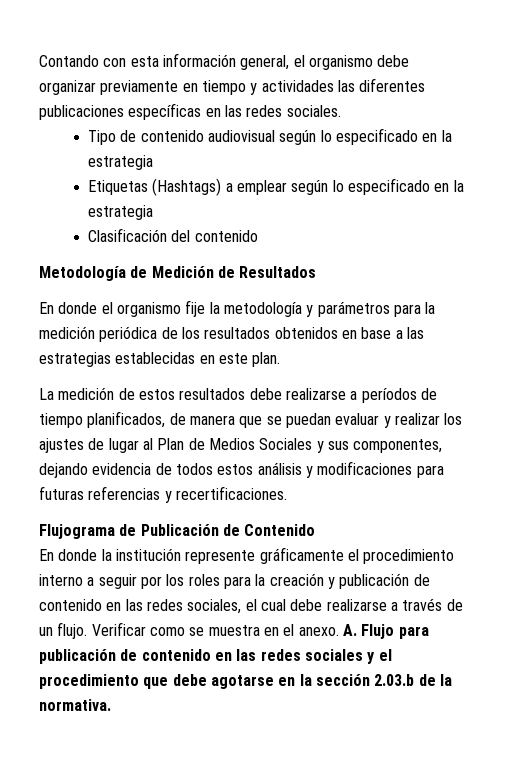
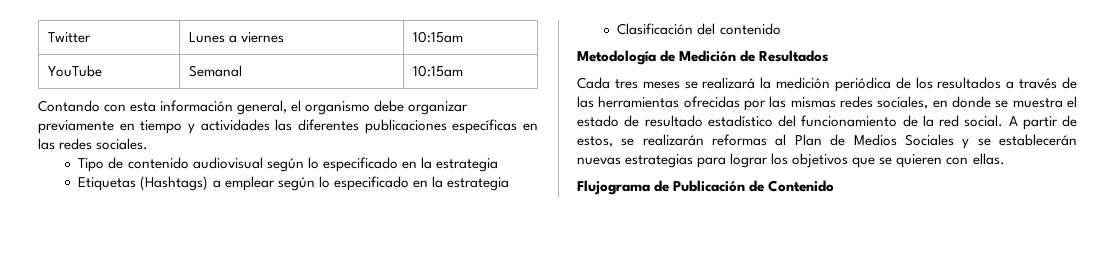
+ Twitter | Lunes a viernes | 10:15am
+ YouTube | Semanal | 10:15am
- En donde el organismo fije la metodología y parámetros para la medición periódica de los resultados obtenidos en base a las estrategias establecidas en este plan.
- La medición de estos resultados debe realizarse a períodos de tiempo planificados, de manera que se puedan evaluar y realizar los ajustes de lugar al Plan de Medios Sociales y sus componentes, dejando evidencia de todos estos análisis y modificaciones para futuras referencias y recertificaciones.
+ Cada tres meses se realizará la medición periódica de los resultados a través de las herramientas ofrecidas por las mismas redes sociales, en donde se muestra el estado de resultado estadístico del funcionamiento de la red social. A partir de estos, se realizarán reformas al Plan de Medios Sociales y se establecerán nuevas estrategias para lograr los objetivos que se quieren con ellas.
- En donde la institución represente gráficamente el procedimiento interno a seguir por los roles para la creación y publicación de contenido en las redes sociales, el cual debe realizarse a través de un flujo. Verificar como se muestra en el anexo. A. Flujo para publicación de contenido en las redes sociales y el procedimiento que debe agotarse en la sección 2.03.b de la normativa.

